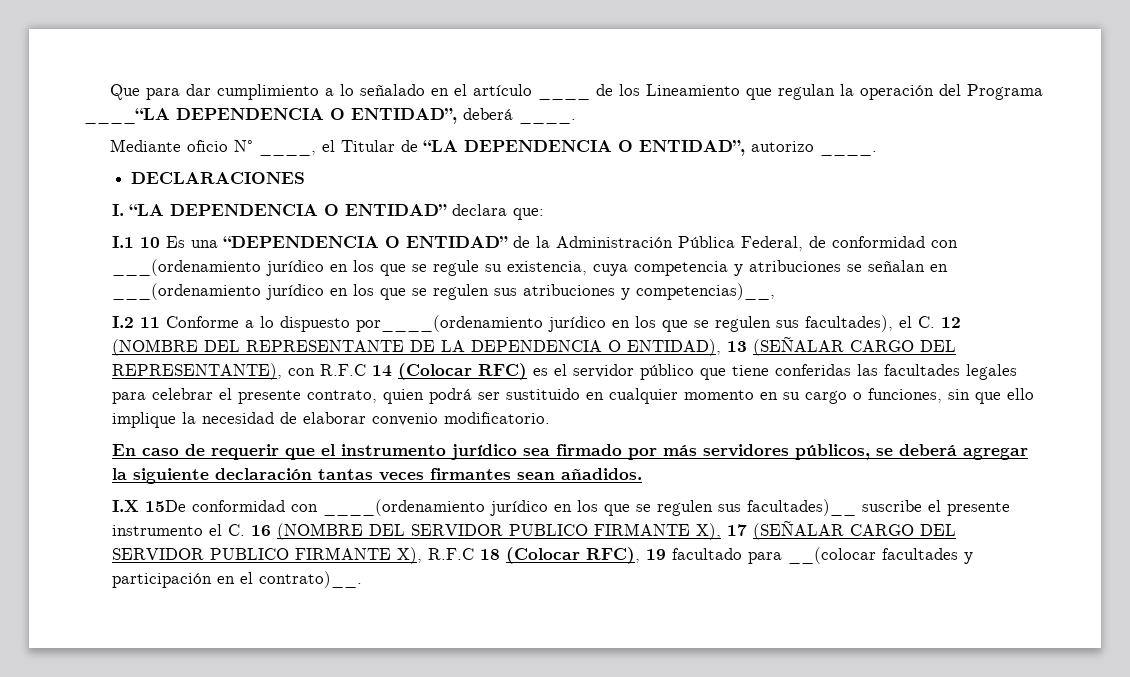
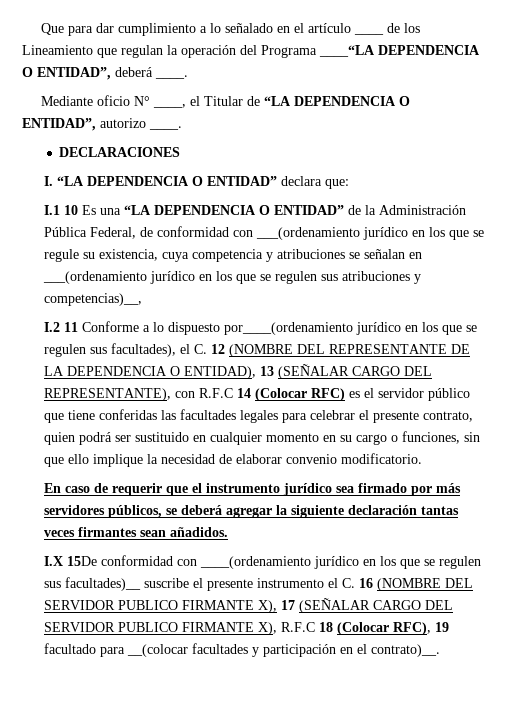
- I.1 10 Es una “DEPENDENCIA O ENTIDAD” de la Administración Pública Federal, de conformidad con ___(ordenamiento jurídico en los que se regule su existencia, cuya competencia y atribuciones se señalan en ___(ordenamiento jurídico en los que se regulen sus atribuciones y competencias)__,
+ I.1 10 Es una “LA DEPENDENCIA O ENTIDAD” de la Administración Pública Federal, de conformidad con ___(ordenamiento jurídico en los que se regule su existencia, cuya competencia y atribuciones se señalan en ___(ordenamiento jurídico en los que se regulen sus atribuciones y competencias)__,

